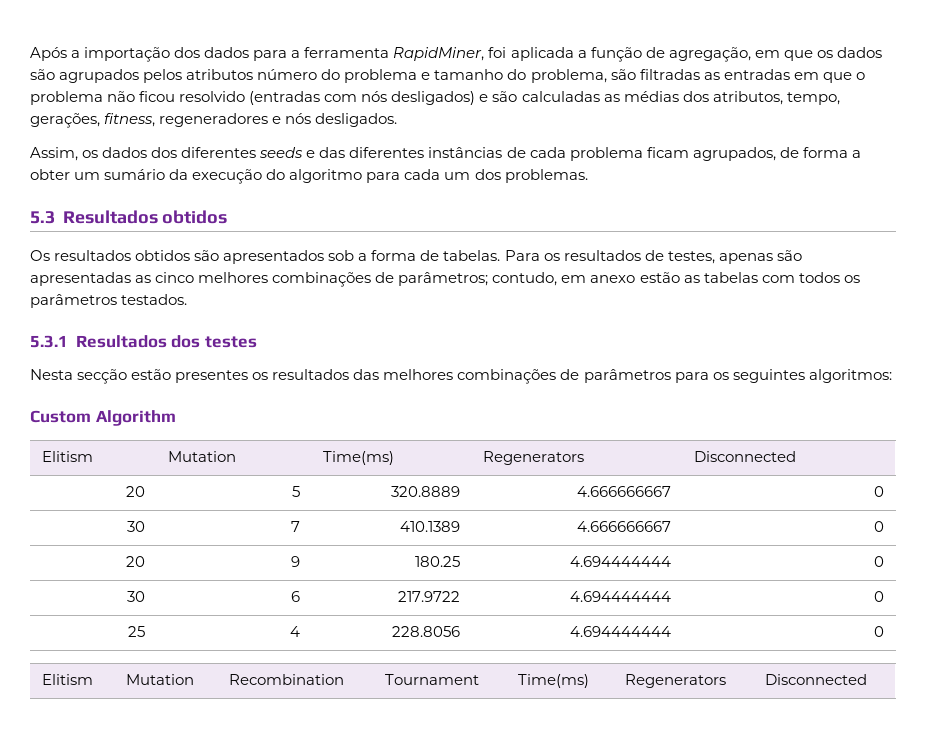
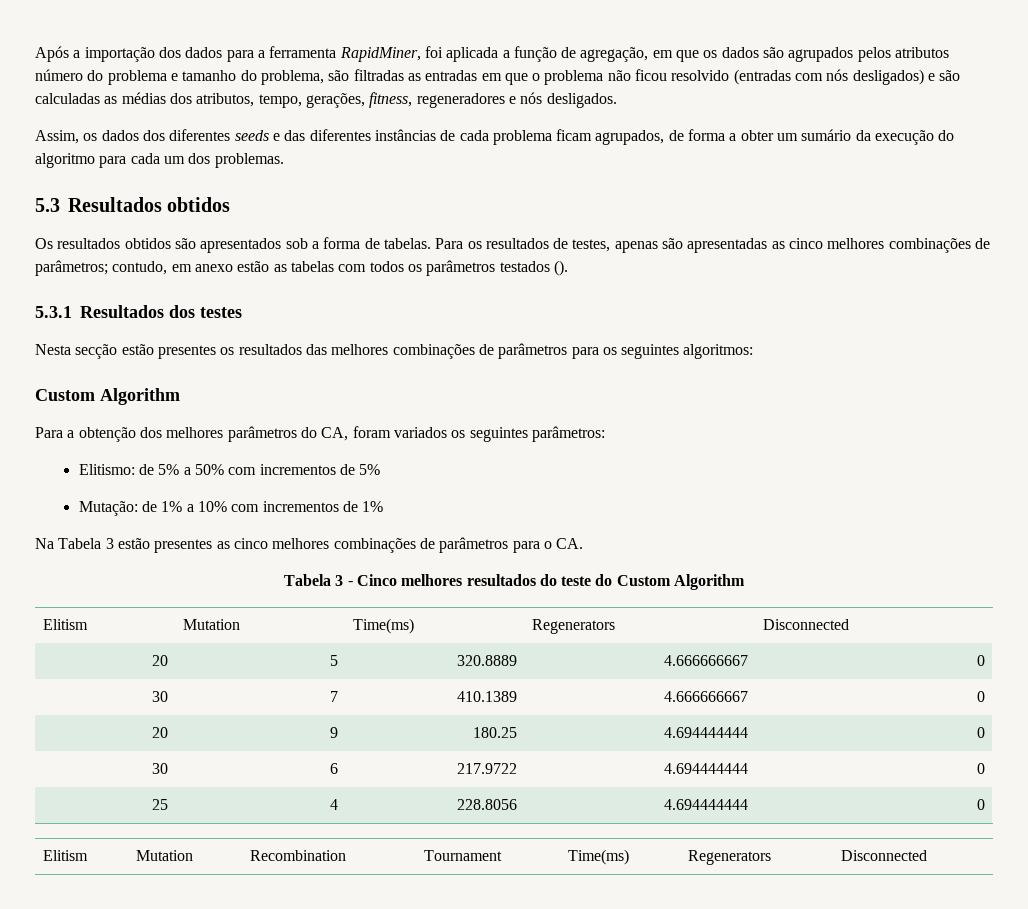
- Para os resultados de testes, apenas são apresentadas as cinco melhores combinações de parâmetros; contudo, em anexo estão as tabelas com todos os parâmetros testados.
+ Para os resultados de testes, apenas são apresentadas as cinco melhores combinações de parâmetros; contudo, em anexo estão as tabelas com todos os parâmetros testados ().
+ Para a obtenção dos melhores parâmetros do CA, foram variados os seguintes parâmetros:
+ Elitismo: de 5% a 50% com incrementos de 5%
+ Mutação: de 1% a 10% com incrementos de 1%
+ Na Tabela 3 estão presentes as cinco melhores combinações de parâmetros para o CA.
+ Tabela 3 - Cinco melhores resultados do teste do Custom Algorithm

